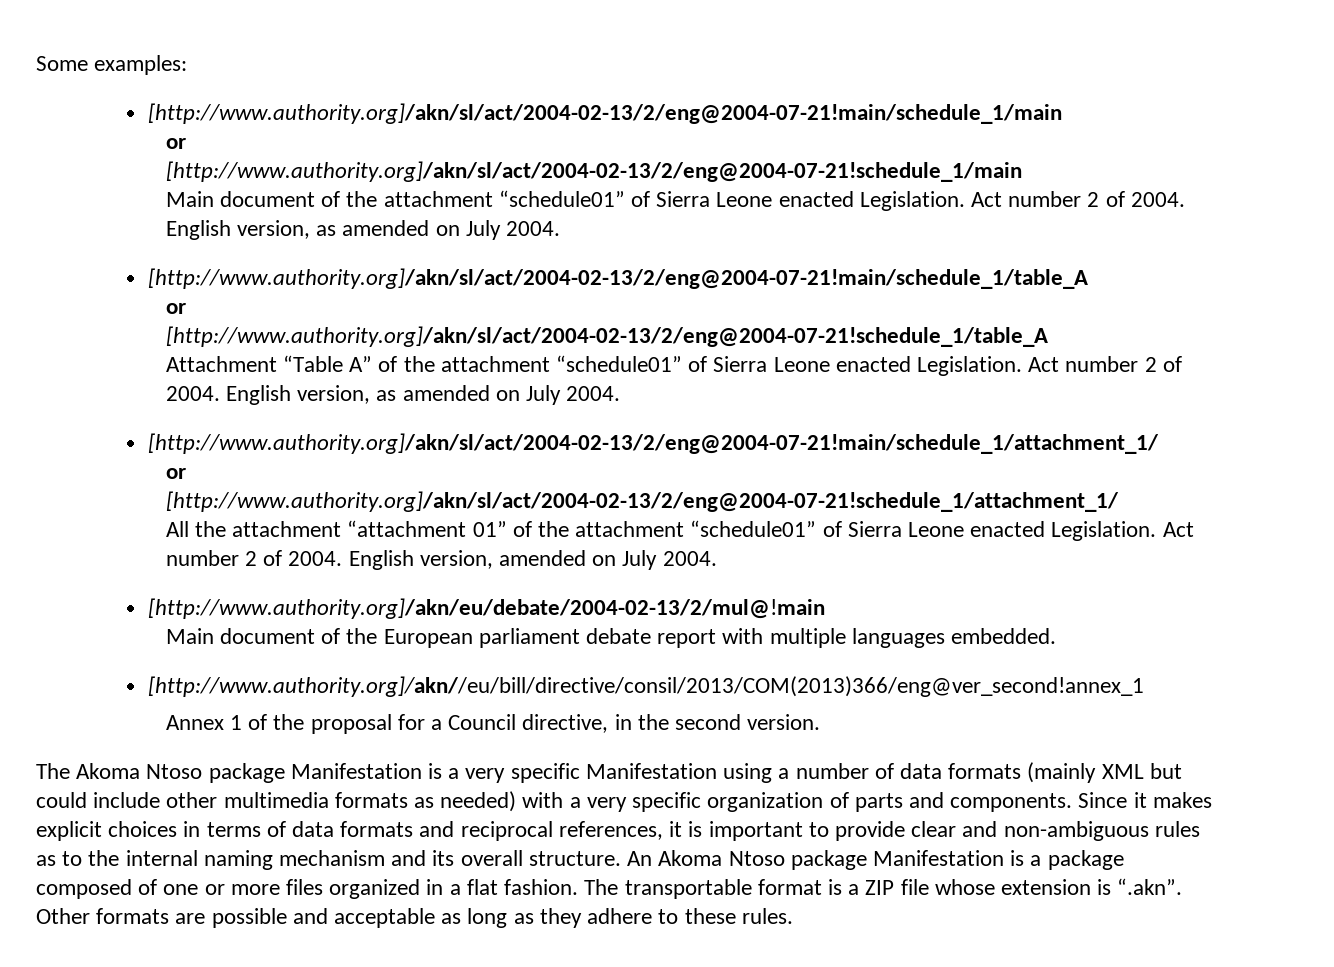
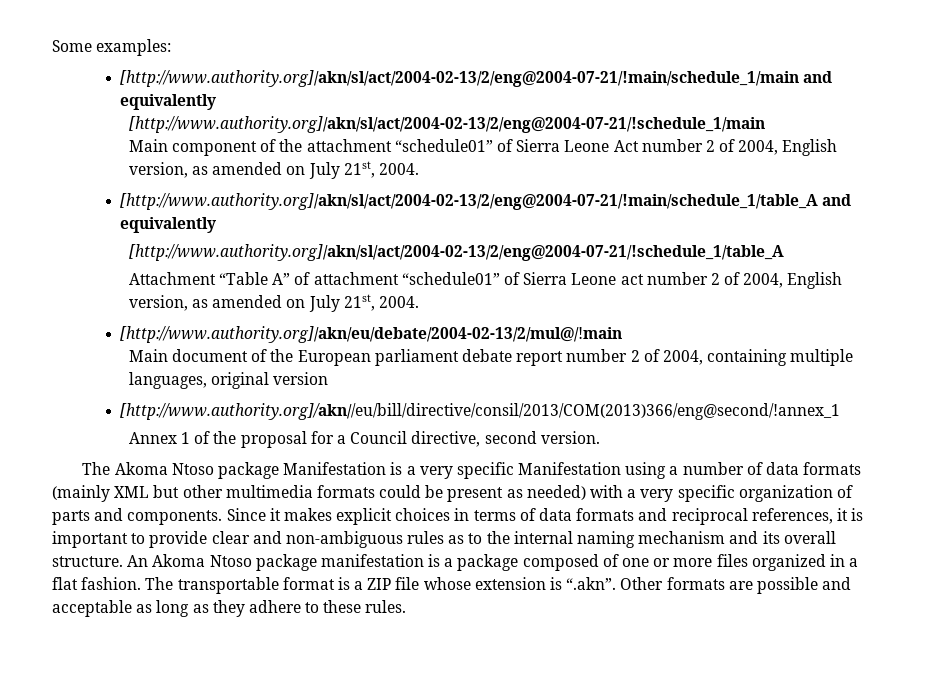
- [http://www.authority.org]/akn/sl/act/2004-02-13/2/eng@2004-07-21!main/schedule_1/main
- or
- [http://www.authority.org]/akn/sl/act/2004-02-13/2/eng@2004-07-21!schedule_1/main
- Main document of the attachment “schedule01” of Sierra Leone enacted Legislation. Act number 2 of 2004. English version, as amended on July 2004.
- [http://www.authority.org]/akn/sl/act/2004-02-13/2/eng@2004-07-21!main/schedule_1/table_A
- or
- [http://www.authority.org]/akn/sl/act/2004-02-13/2/eng@2004-07-21!schedule_1/table_A
+ [http://www.authority.org]/akn/sl/act/2004-02-13/2/eng@2004-07-21/!main/schedule_1/main and equivalently
+ [http://www.authority.org]/akn/sl/act/2004-02-13/2/eng@2004-07-21/!schedule_1/main
+ Main component of the attachment “schedule01” of Sierra Leone Act number 2 of 2004, English version, as amended on July 21st, 2004.
+ [http://www.authority.org]/akn/sl/act/2004-02-13/2/eng@2004-07-21/!main/schedule_1/table_A and equivalently
+ [http://www.authority.org]/akn/sl/act/2004-02-13/2/eng@2004-07-21/!schedule_1/table_A
- Attachment “Table A” of the attachment “schedule01” of Sierra Leone enacted Legislation. Act number 2 of 2004. English version, as amended on July 2004.
- [http://www.authority.org]/akn/sl/act/2004-02-13/2/eng@2004-07-21!main/schedule_1/attachment_1/
- or
- [http://www.authority.org]/akn/sl/act/2004-02-13/2/eng@2004-07-21!schedule_1/attachment_1/
- All the attachment “attachment 01” of the attachment “schedule01” of Sierra Leone enacted Legislation. Act number 2 of 2004. English version, amended on July 2004.
- [http://www.authority.org]/akn/eu/debate/2004-02-13/2/mul@!main
+ Attachment “Table A” of attachment “schedule01” of Sierra Leone act number 2 of 2004, English version, as amended on July 21st, 2004.
+ [http://www.authority.org]/akn/eu/debate/2004-02-13/2/mul@/!main
- Main document of the European parliament debate report with multiple languages embedded.
- [http://www.authority.org]/akn//eu/bill/directive/consil/2013/COM(2013)366/eng@ver_second!annex_1
+ Main document of the European parliament debate report number 2 of 2004, containing multiple languages, original version
+ [http://www.authority.org]/akn//eu/bill/directive/consil/2013/COM(2013)366/eng@second/!annex_1
- Annex 1 of the proposal for a Council directive, in the second version.
+ Annex 1 of the proposal for a Council directive, second version.
- The Akoma Ntoso package Manifestation is a very specific Manifestation using a number of data formats (mainly XML but could include other multimedia formats as needed) with a very specific organization of parts and components.
+ The Akoma Ntoso package Manifestation is a very specific Manifestation using a number of data formats (mainly XML but other multimedia formats could be present as needed) with a very specific organization of parts and components.
- An Akoma Ntoso package Manifestation is a package composed of one or more files organized in a flat fashion.
+ An Akoma Ntoso package manifestation is a package composed of one or more files organized in a flat fashion.

